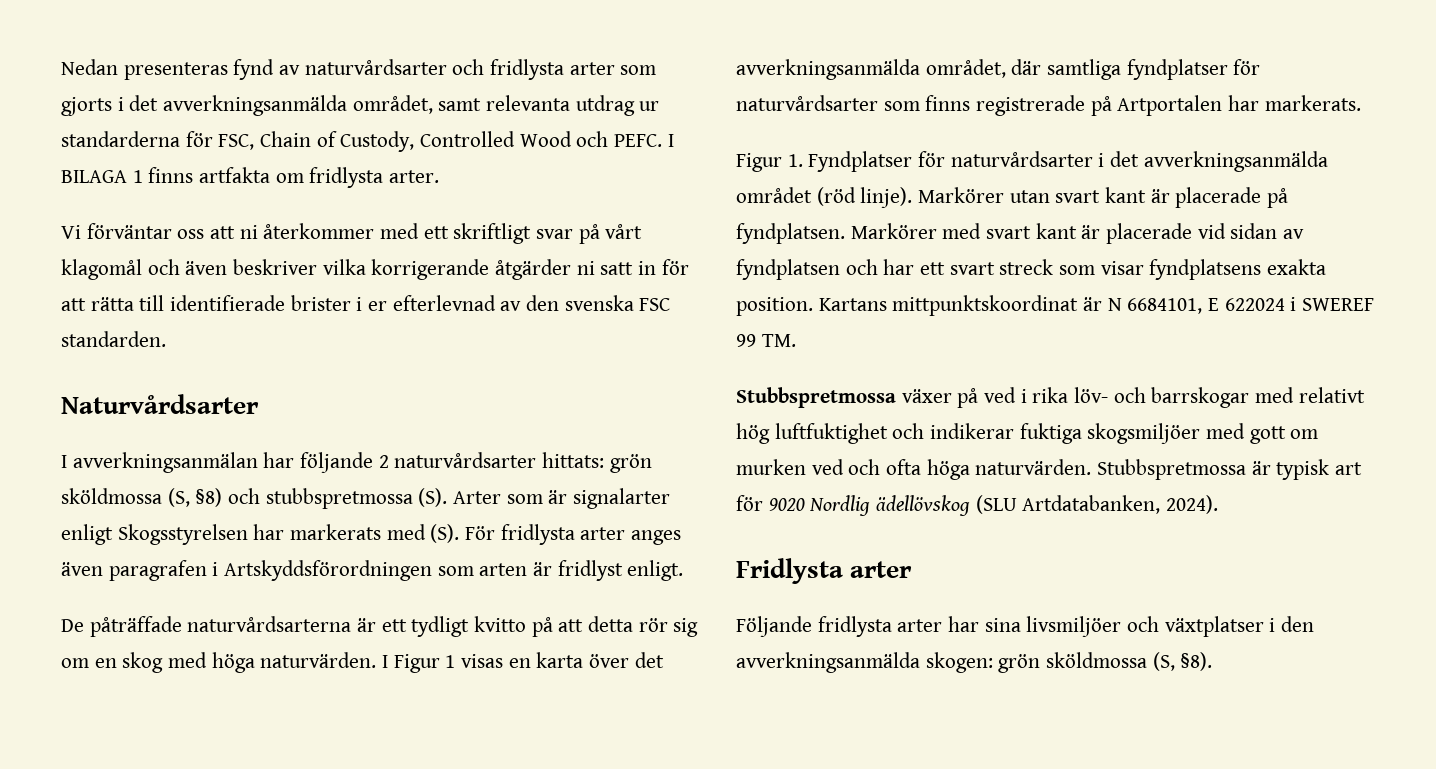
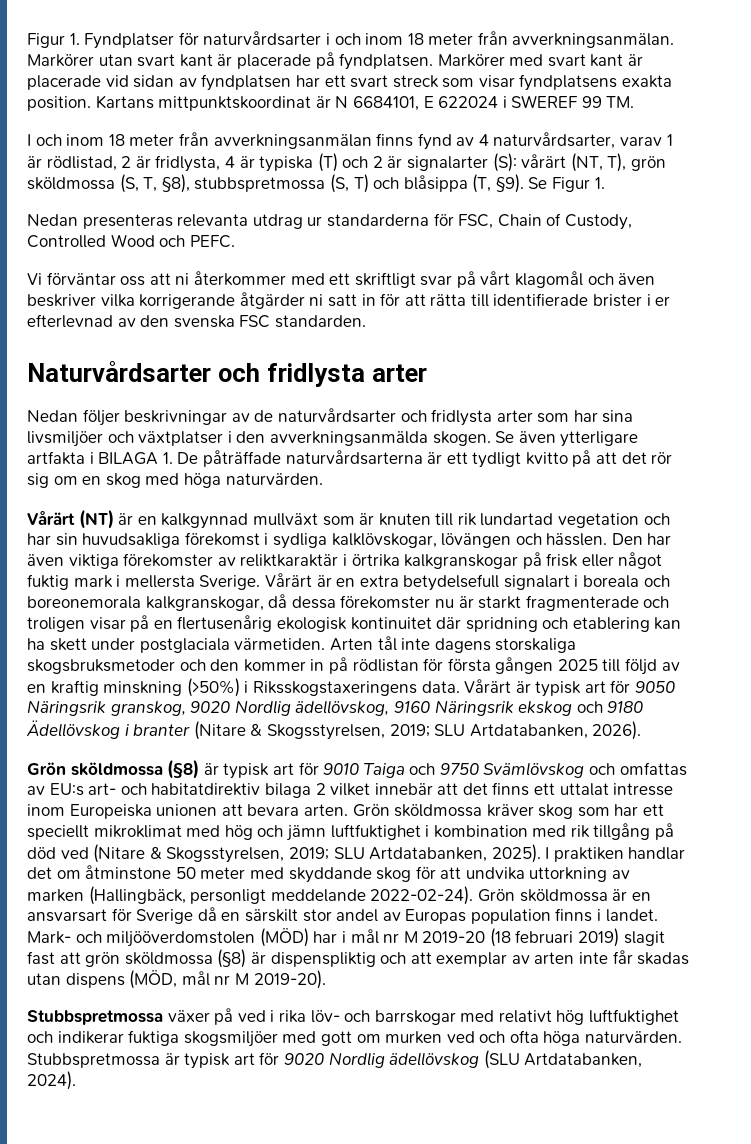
- Nedan presenteras fynd av naturvårdsarter och fridlysta arter som gjorts i det avverkningsanmälda området, samt relevanta utdrag ur standarderna för FSC, Chain of Custody, Controlled Wood och PEFC. I BILAGA 1 finns artfakta om fridlysta arter.
+ Figur 1. Fyndplatser för naturvårdsarter i och inom 18 meter från avverkningsanmälan. Markörer utan svart kant är placerade på fyndplatsen. Markörer med svart kant är placerade vid sidan av fyndplatsen har ett svart streck som visar fyndplatsens exakta position. Kartans mittpunktskoordinat är N 6684101, E 622024 i SWEREF 99 TM.
+ I och inom 18 meter från avverkningsanmälan finns fynd av 4 naturvårdsarter, varav 1 är rödlistad, 2 är fridlysta, 4 är typiska (T) och 2 är signalarter (S): vårärt (NT, T), grön sköldmossa (S, T, §8), stubbspretmossa (S, T) och blåsippa (T, §9). Se Figur 1.
+ Nedan presenteras relevanta utdrag ur standarderna för FSC, Chain of Custody, Controlled Wood och PEFC.
- Naturvårdsarter
- I avverkningsanmälan har följande 2 naturvårdsarter hittats: grön sköldmossa (S, §8) och stubbspretmossa (S). Arter som är signalarter enligt Skogsstyrelsen har markerats med (S). För fridlysta arter anges även paragrafen i Artskyddsförordningen som arten är fridlyst enligt.
- De påträffade naturvårdsarterna är ett tydligt kvitto på att detta rör sig om en skog med höga naturvärden. I Figur 1 visas en karta över det avverkningsanmälda området, där samtliga fyndplatser för naturvårdsarter som finns registrerade på Artportalen har markerats.
- Figur 1. Fyndplatser för naturvårdsarter i det avverkningsanmälda området (röd linje). Markörer utan svart kant är placerade på fyndplatsen. Markörer med svart kant är placerade vid sidan av fyndplatsen och har ett svart streck som visar fyndplatsens exakta position. Kartans mittpunktskoordinat är N 6684101, E 622024 i SWEREF 99 TM.
+ Naturvårdsarter och fridlysta arter
+ Nedan följer beskrivningar av de naturvårdsarter och fridlysta arter som har sina livsmiljöer och växtplatser i den avverkningsanmälda skogen. Se även ytterligare artfakta i BILAGA 1. De påträffade naturvårdsarterna är ett tydligt kvitto på att det rör sig om en skog med höga naturvärden.
+ Vårärt (NT) är en kalkgynnad mullväxt som är knuten till rik lundartad vegetation och har sin huvudsakliga förekomst i sydliga kalklövskogar, lövängen och hässlen. Den har även viktiga förekomster av reliktkaraktär i örtrika kalkgranskogar på frisk eller något fuktig mark i mellersta Sverige. Vårärt är en extra betydelsefull signalart i boreala och boreonemorala kalkgranskogar, då dessa förekomster nu är starkt fragmenterade och troligen visar på en flertusenårig ekologisk kontinuitet där spridning och etablering kan ha skett under postglaciala värmetiden. Arten tål inte dagens storskaliga skogsbruksmetoder och den kommer in på rödlistan för första gången 2025 till följd av en kraftig minskning (>50%) i Riksskogstaxeringens data. Vårärt är typisk art för 9050 Näringsrik granskog, 9020 Nordlig ädellövskog, 9160 Näringsrik ekskog och 9180 Ädellövskog i branter (Nitare & Skogsstyrelsen, 2019; SLU Artdatabanken, 2026).
+ Grön sköldmossa (§8) är typisk art för 9010 Taiga och 9750 Svämlövskog och omfattas av EU:s art- och habitatdirektiv bilaga 2 vilket innebär att det finns ett uttalat intresse inom Europeiska unionen att bevara arten. Grön sköldmossa kräver skog som har ett speciellt mikroklimat med hög och jämn luftfuktighet i kombination med rik tillgång på död ved (Nitare & Skogsstyrelsen, 2019; SLU Artdatabanken, 2025). I praktiken handlar det om åtminstone 50 meter med skyddande skog för att undvika uttorkning av marken (Hallingbäck, personligt meddelande 2022-02-24). Grön sköldmossa är en ansvarsart för Sverige då en särskilt stor andel av Europas population finns i landet. Mark- och miljööverdomstolen (MÖD) har i mål nr M 2019-20 (18 februari 2019) slagit fast att grön sköldmossa (§8) är dispenspliktig och att exemplar av arten inte får skadas utan dispens (MÖD, mål nr M 2019-20).
- Fridlysta arter
- Följande fridlysta arter har sina livsmiljöer och växtplatser i den avverkningsanmälda skogen: grön sköldmossa (S, §8).

